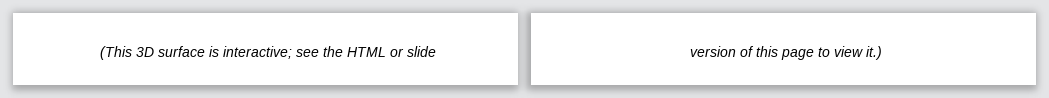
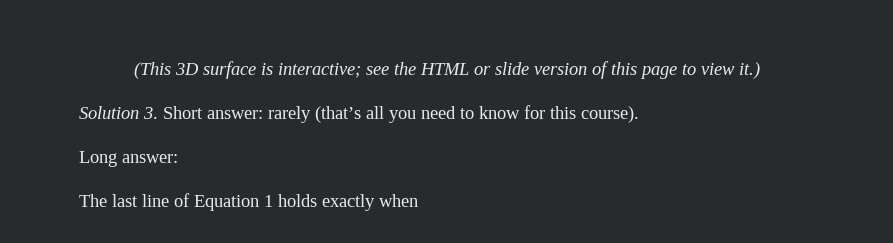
+ Solution 3. Short answer: rarely (that’s all you need to know for this course).
+ Long answer:
+ The last line of Equation 1 holds exactly when

